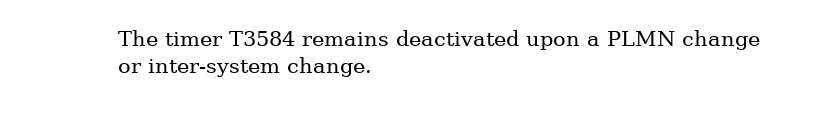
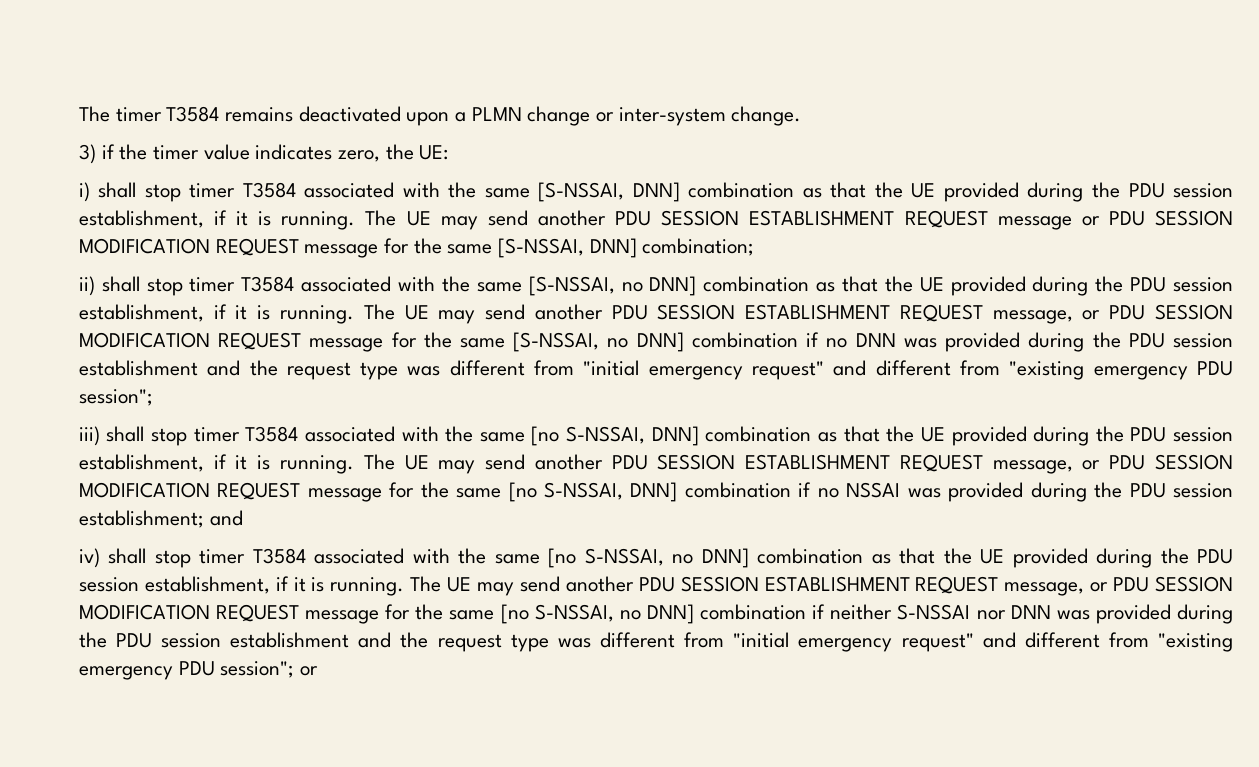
+ 3) if the timer value indicates zero, the UE:
+ i) shall stop timer T3584 associated with the same [S-NSSAI, DNN] combination as that the UE provided during the PDU session establishment, if it is running. The UE may send another PDU SESSION ESTABLISHMENT REQUEST message or PDU SESSION MODIFICATION REQUEST message for the same [S-NSSAI, DNN] combination;
+ ii) shall stop timer T3584 associated with the same [S-NSSAI, no DNN] combination as that the UE provided during the PDU session establishment, if it is running. The UE may send another PDU SESSION ESTABLISHMENT REQUEST message, or PDU SESSION MODIFICATION REQUEST message for the same [S-NSSAI, no DNN] combination if no DNN was provided during the PDU session establishment and the request type was different from "initial emergency request" and different from "existing emergency PDU session";
+ iii) shall stop timer T3584 associated with the same [no S-NSSAI, DNN] combination as that the UE provided during the PDU session establishment, if it is running. The UE may send another PDU SESSION ESTABLISHMENT REQUEST message, or PDU SESSION MODIFICATION REQUEST message for the same [no S-NSSAI, DNN] combination if no NSSAI was provided during the PDU session establishment; and
+ iv) shall stop timer T3584 associated with the same [no S-NSSAI, no DNN] combination as that the UE provided during the PDU session establishment, if it is running. The UE may send another PDU SESSION ESTABLISHMENT REQUEST message, or PDU SESSION MODIFICATION REQUEST message for the same [no S-NSSAI, no DNN] combination if neither S-NSSAI nor DNN was provided during the PDU session establishment and the request type was different from "initial emergency request" and different from "existing emergency PDU session"; or

